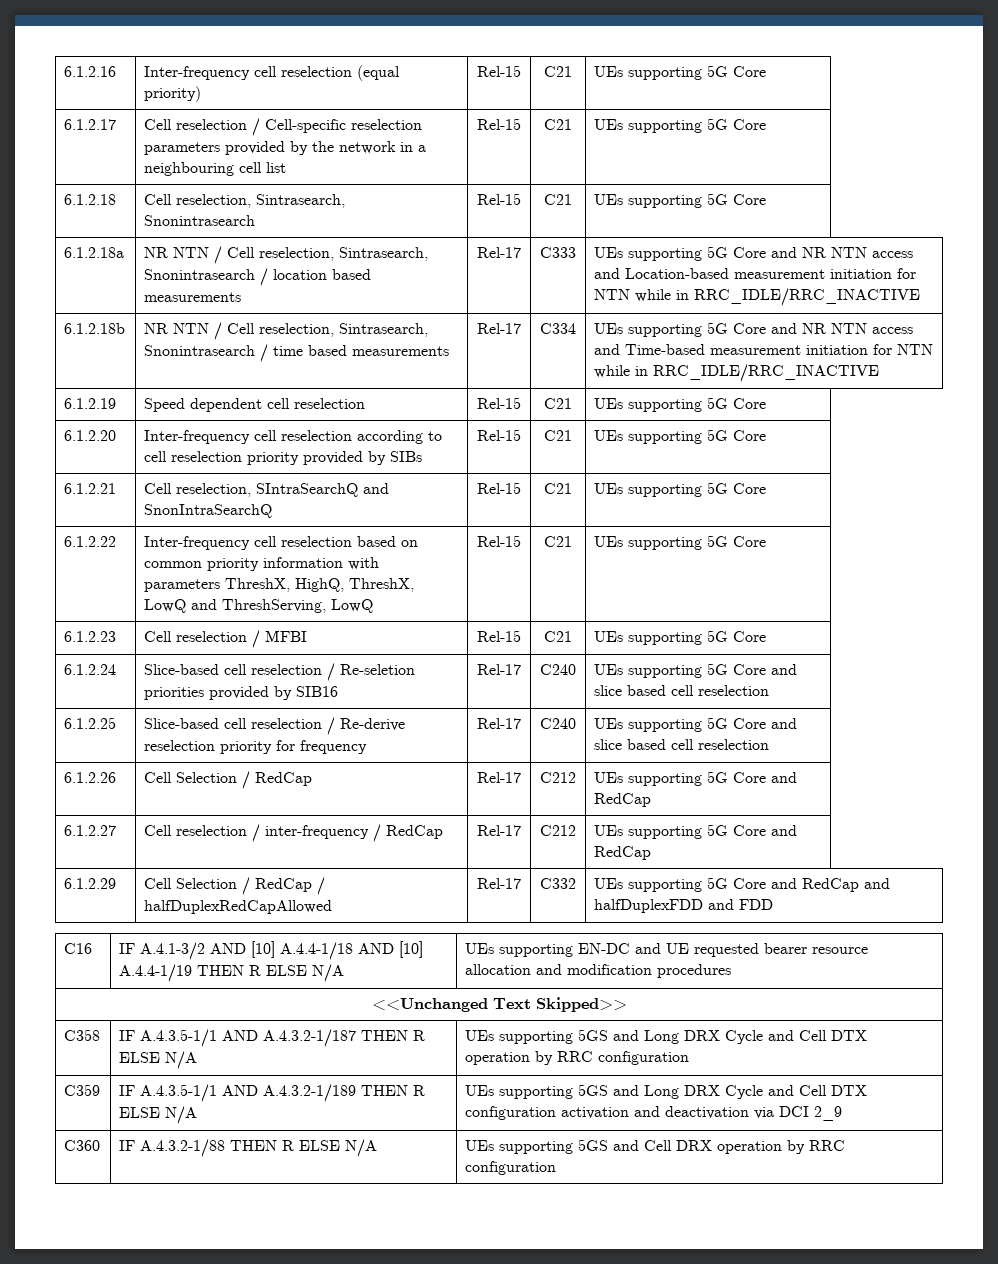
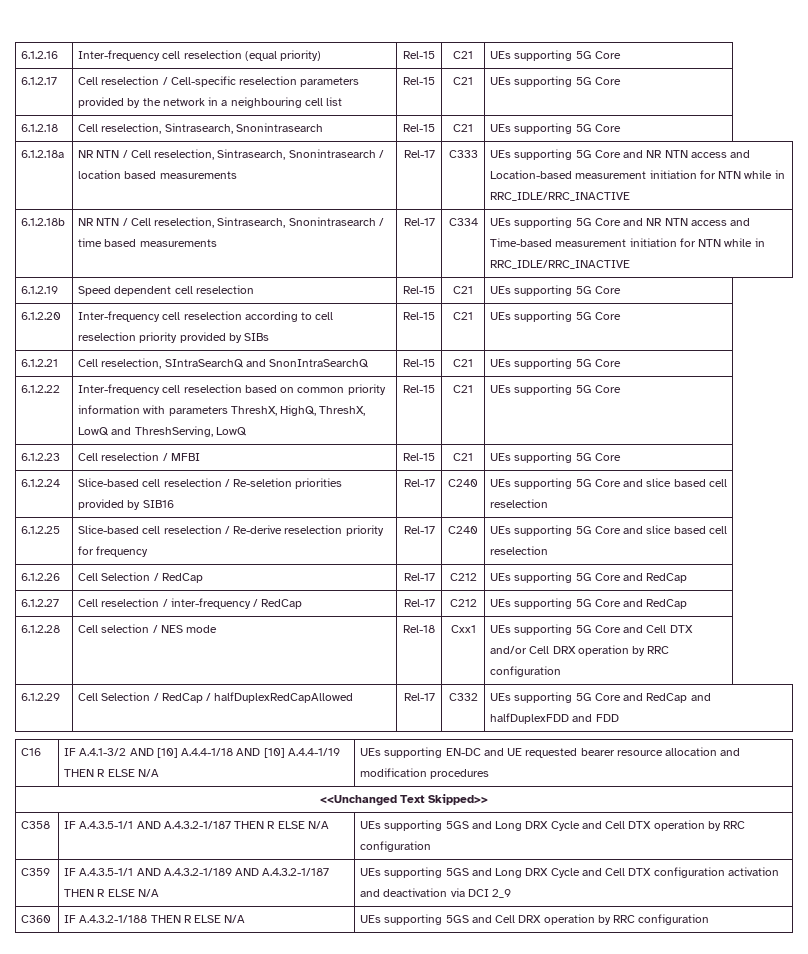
+ 6.1.2.28 | Cell selection / NES mode | Rel-18 | Cxx1 | UEs supporting 5G Core and Cell DTX and/or Cell DRX operation by RRC configuration
- C359 | IF A.4.3.5-1/1 AND A.4.3.2-1/189 THEN R ELSE N/A | UEs supporting 5GS and Long DRX Cycle and Cell DTX configuration activation and deactivation via DCI 2_9
+ C359 | IF A.4.3.5-1/1 AND A.4.3.2-1/189 AND A.4.3.2-1/187 THEN R ELSE N/A | UEs supporting 5GS and Long DRX Cycle and Cell DTX configuration activation and deactivation via DCI 2_9
- C360 | IF A.4.3.2-1/88 THEN R ELSE N/A | UEs supporting 5GS and Cell DRX operation by RRC configuration
+ C360 | IF A.4.3.2-1/188 THEN R ELSE N/A | UEs supporting 5GS and Cell DRX operation by RRC configuration

